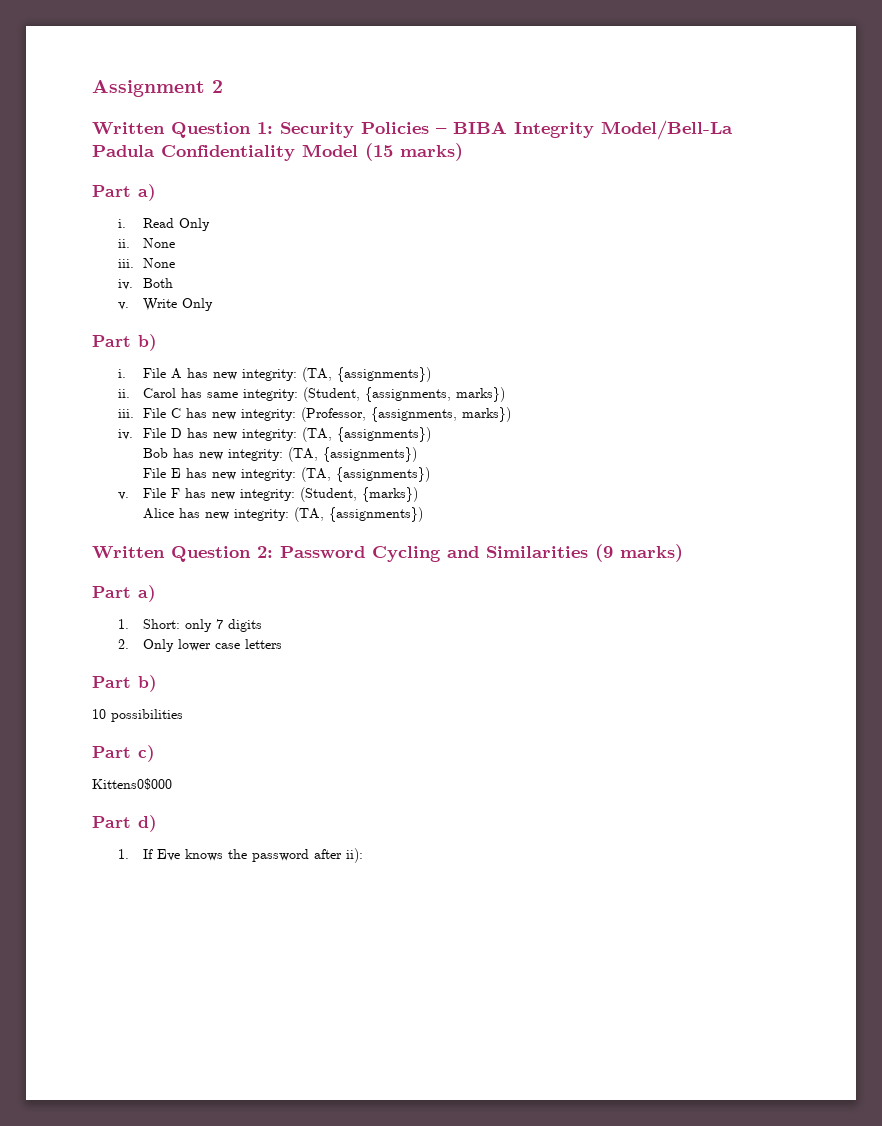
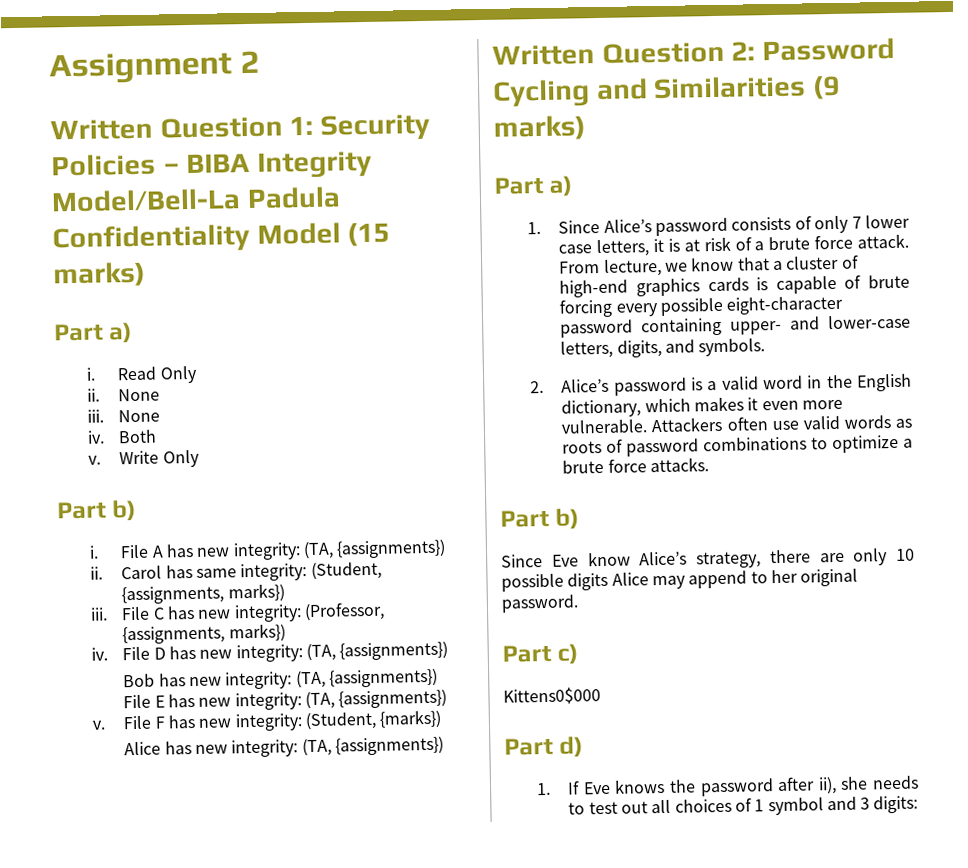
- 1. Short: only 7 digits
- 2. Only lower case letters
+ 1. Since Alice’s password consists of only 7 lower case letters, it is at risk of a brute force attack. From lecture, we know that a cluster of high-end graphics cards is capable of brute forcing every possible eight-character password containing upper- and lower-case letters, digits, and symbols.
+ 2. Alice’s password is a valid word in the English dictionary, which makes it even more vulnerable. Attackers often use valid words as roots of password combinations to optimize a brute force attacks.
  Part b)
- 10 possibilities
+ Since Eve know Alice’s strategy, there are only 10 possible digits Alice may append to her original password.
- 1. If Eve knows the password after ii):
+ 1. If Eve knows the password after ii), she needs to test out all choices of 1 symbol and 3 digits:

